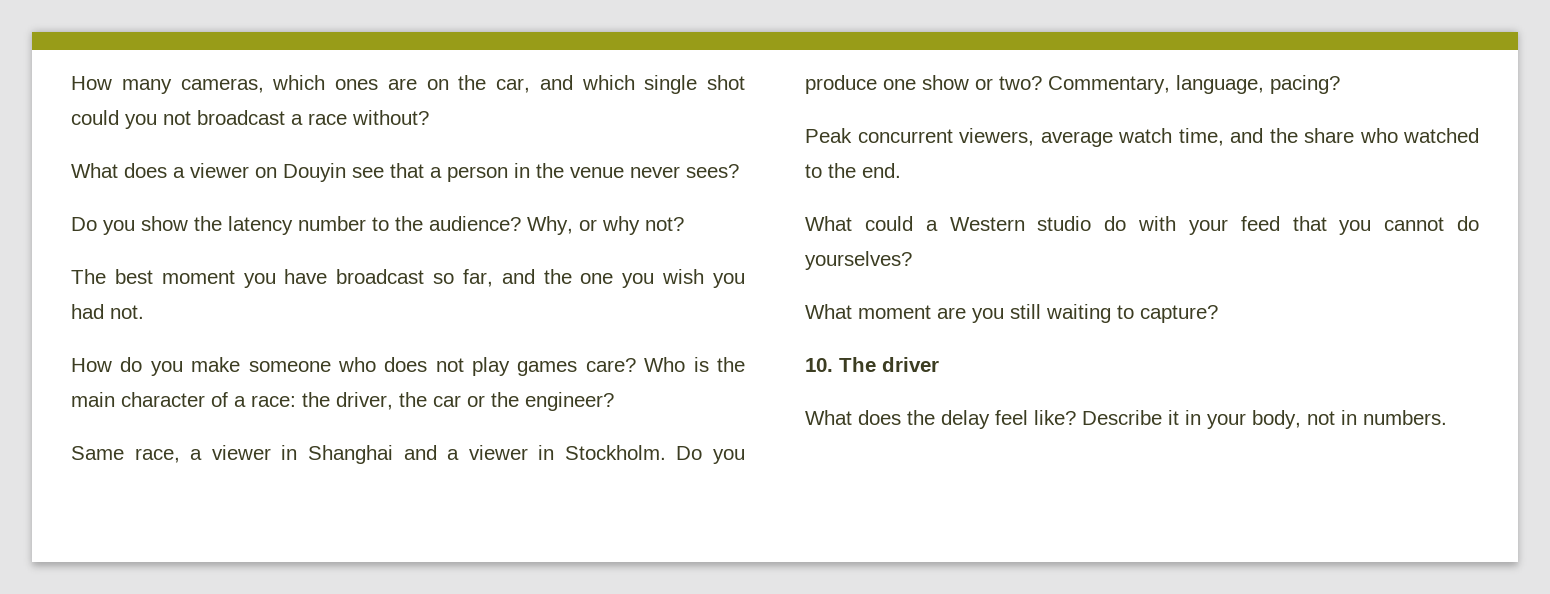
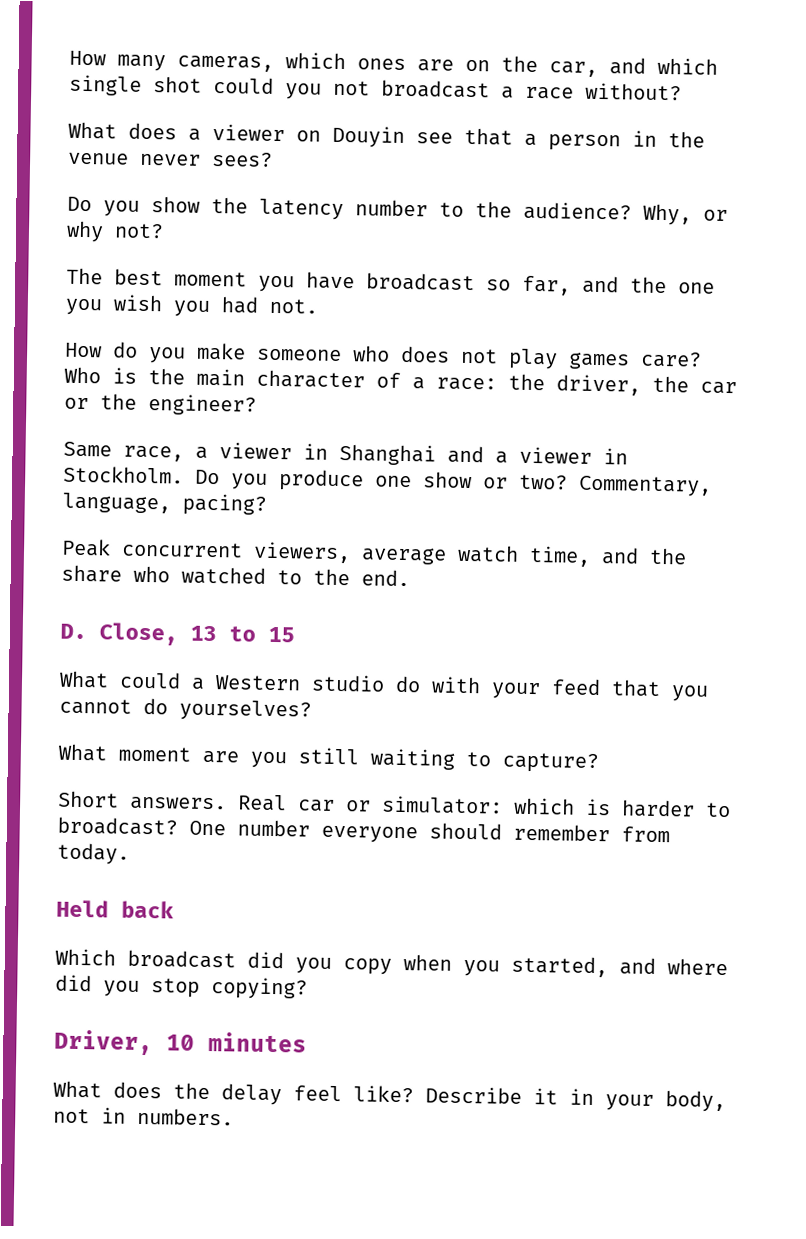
+ D. Close, 13 to 15
- 10. The driver
+ Short answers. Real car or simulator: which is harder to broadcast? One number everyone should remember from today.
+ Held back
+ Which broadcast did you copy when you started, and where did you stop copying?
+ Driver, 10 minutes

